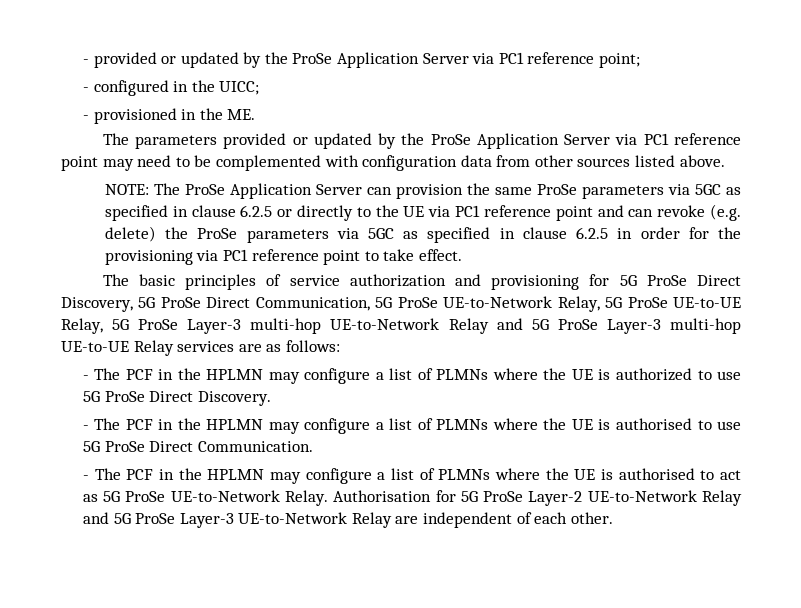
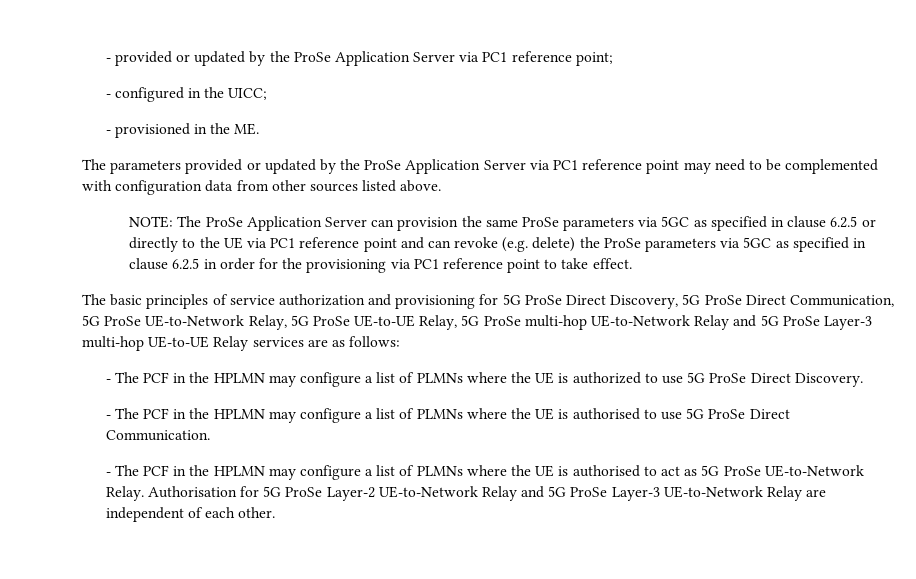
- The basic principles of service authorization and provisioning for 5G ProSe Direct Discovery, 5G ProSe Direct Communication, 5G ProSe UE-to-Network Relay, 5G ProSe UE-to-UE Relay, 5G ProSe Layer-3 multi-hop UE-to-Network Relay and 5G ProSe Layer-3 multi-hop UE-to-UE Relay services are as follows:
+ The basic principles of service authorization and provisioning for 5G ProSe Direct Discovery, 5G ProSe Direct Communication, 5G ProSe UE-to-Network Relay, 5G ProSe UE-to-UE Relay, 5G ProSe multi-hop UE-to-Network Relay and 5G ProSe Layer-3 multi-hop UE-to-UE Relay services are as follows:

